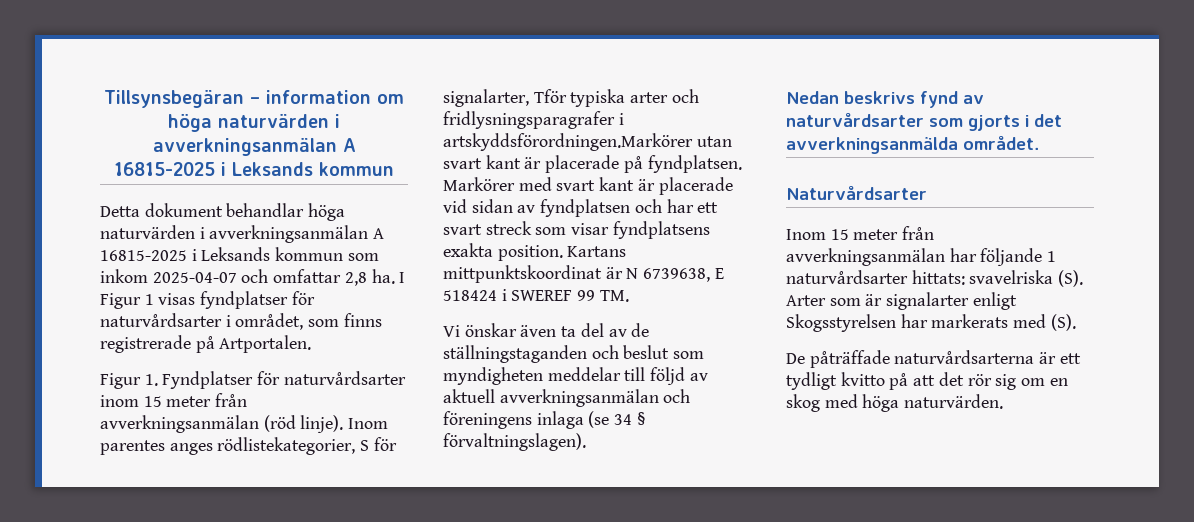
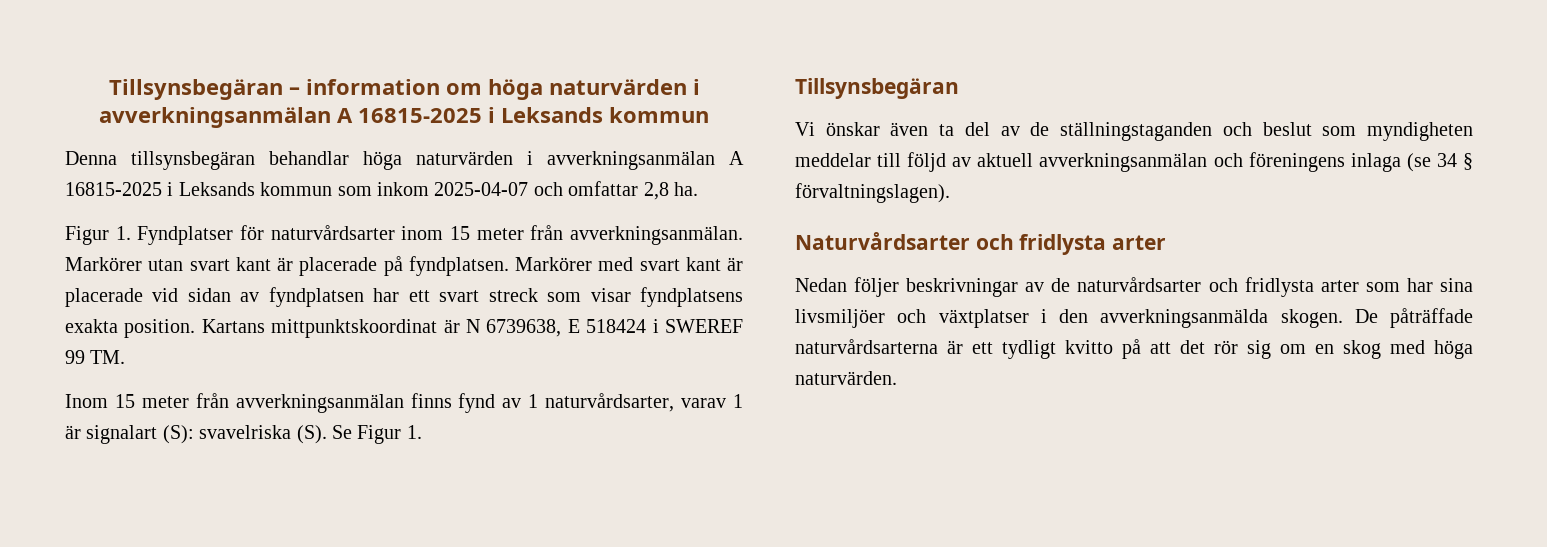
- Detta dokument behandlar höga naturvärden i avverkningsanmälan A 16815-2025 i Leksands kommun som inkom 2025-04-07 och omfattar 2,8 ha. I Figur 1 visas fyndplatser för naturvårdsarter i området, som finns registrerade på Artportalen.
+ Denna tillsynsbegäran behandlar höga naturvärden i avverkningsanmälan A 16815-2025 i Leksands kommun som inkom 2025-04-07 och omfattar 2,8 ha.
- Figur 1. Fyndplatser för naturvårdsarter inom 15 meter från avverkningsanmälan (röd linje). Inom parentes anges rödlistekategorier, S för signalarter, Tför typiska arter och fridlysningsparagrafer i artskyddsförordningen.Markörer utan svart kant är placerade på fyndplatsen.
+ Figur 1. Fyndplatser för naturvårdsarter inom 15 meter från avverkningsanmälan. Markörer utan svart kant är placerade på fyndplatsen.
- Markörer med svart kant är placerade vid sidan av fyndplatsen och har ett svart streck som visar fyndplatsens exakta position.
+ Markörer med svart kant är placerade vid sidan av fyndplatsen har ett svart streck som visar fyndplatsens exakta position.
+ Inom 15 meter från avverkningsanmälan finns fynd av 1 naturvårdsarter, varav 1 är signalart (S): svavelriska (S). Se Figur 1.
+ Tillsynsbegäran
- Nedan beskrivs fynd av naturvårdsarter som gjorts i det avverkningsanmälda området.
- Naturvårdsarter
- Inom 15 meter från avverkningsanmälan har följande 1 naturvårdsarter hittats: svavelriska (S). Arter som är signalarter enligt Skogsstyrelsen har markerats med (S).
- De påträffade naturvårdsarterna är ett tydligt kvitto på att det rör sig om en skog med höga naturvärden.
+ Naturvårdsarter och fridlysta arter
+ Nedan följer beskrivningar av de naturvårdsarter och fridlysta arter som har sina livsmiljöer och växtplatser i den avverkningsanmälda skogen. De påträffade naturvårdsarterna är ett tydligt kvitto på att det rör sig om en skog med höga naturvärden.

